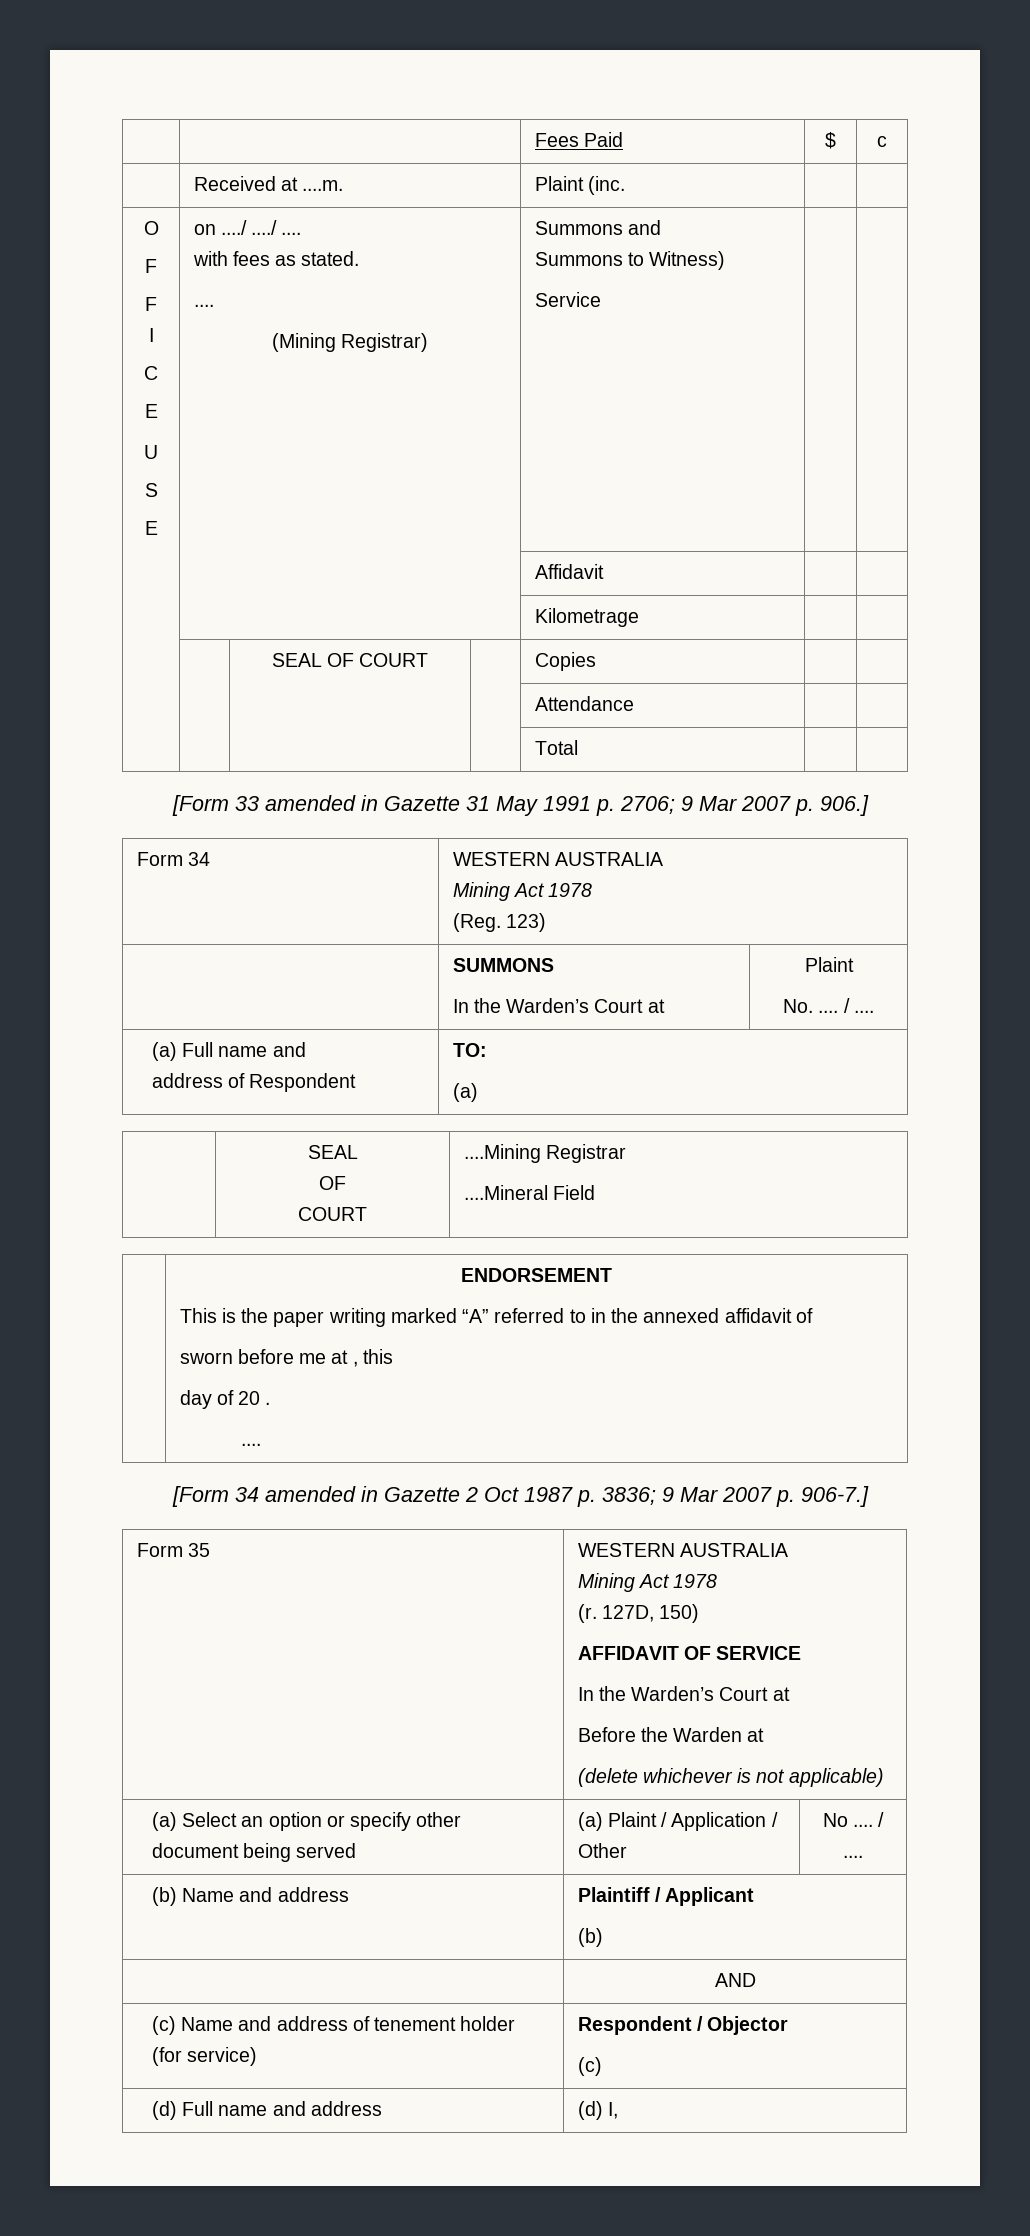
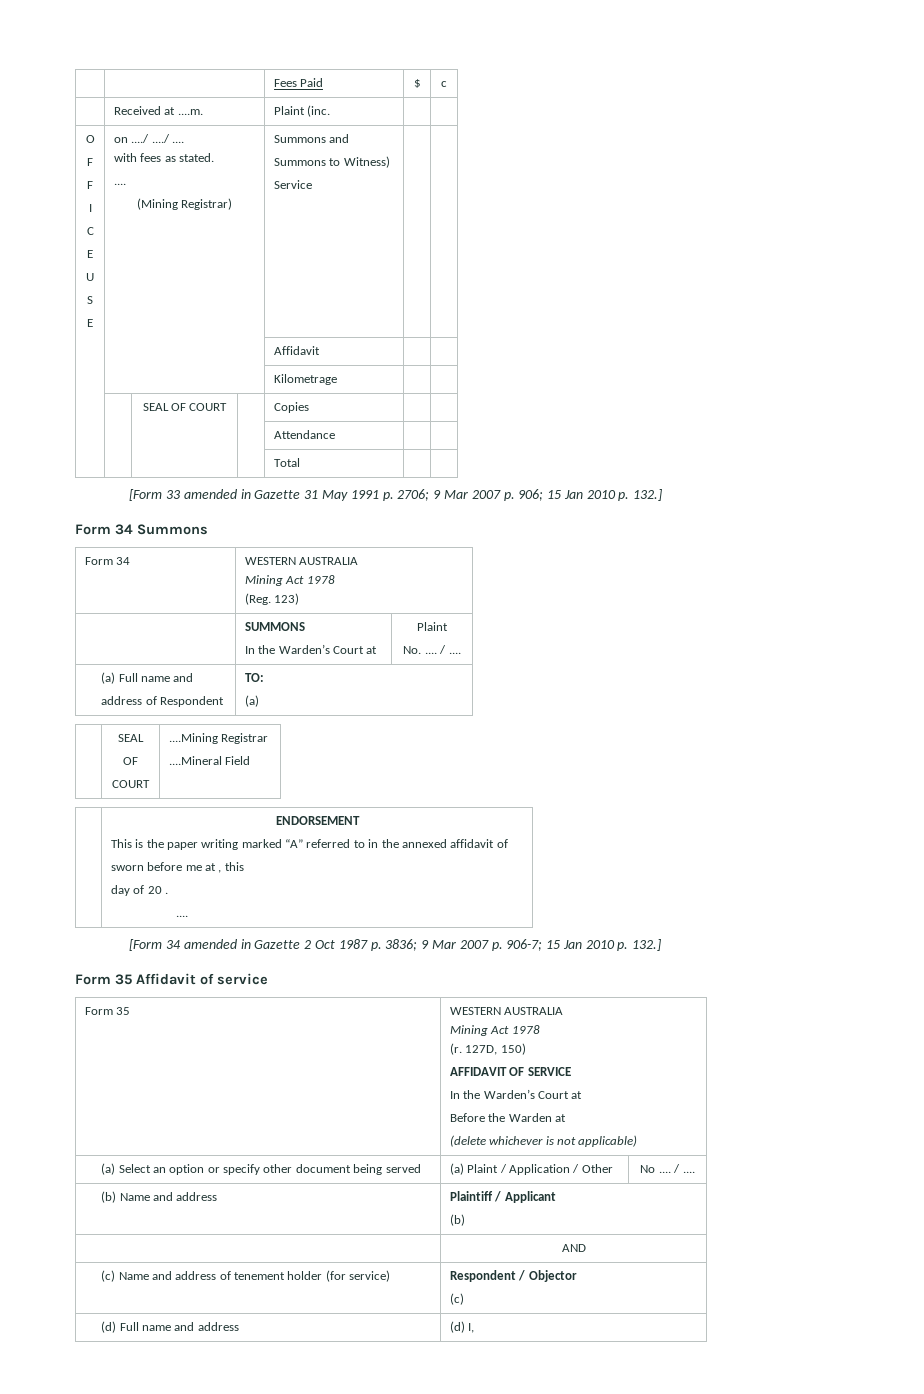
- [Form 33 amended in Gazette 31 May 1991 p. 2706; 9 Mar 2007 p. 906.]
+ [Form 33 amended in Gazette 31 May 1991 p. 2706; 9 Mar 2007 p. 906; 15 Jan 2010 p. 132.]
+ Form 34 Summons
- [Form 34 amended in Gazette 2 Oct 1987 p. 3836; 9 Mar 2007 p. 906-7.]
+ [Form 34 amended in Gazette 2 Oct 1987 p. 3836; 9 Mar 2007 p. 906-7; 15 Jan 2010 p. 132.]
+ Form 35 Affidavit of service

